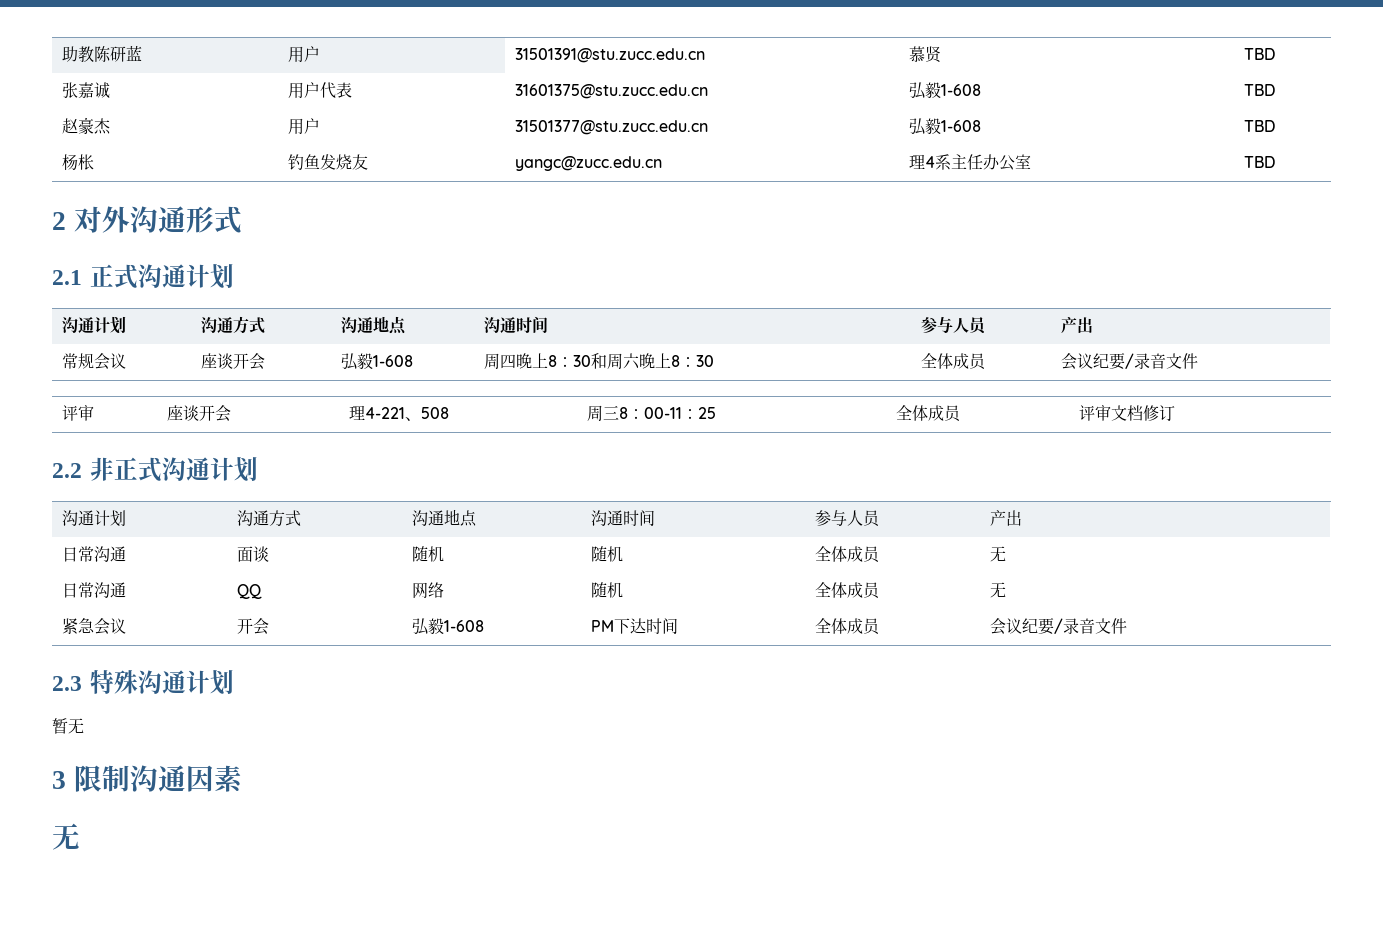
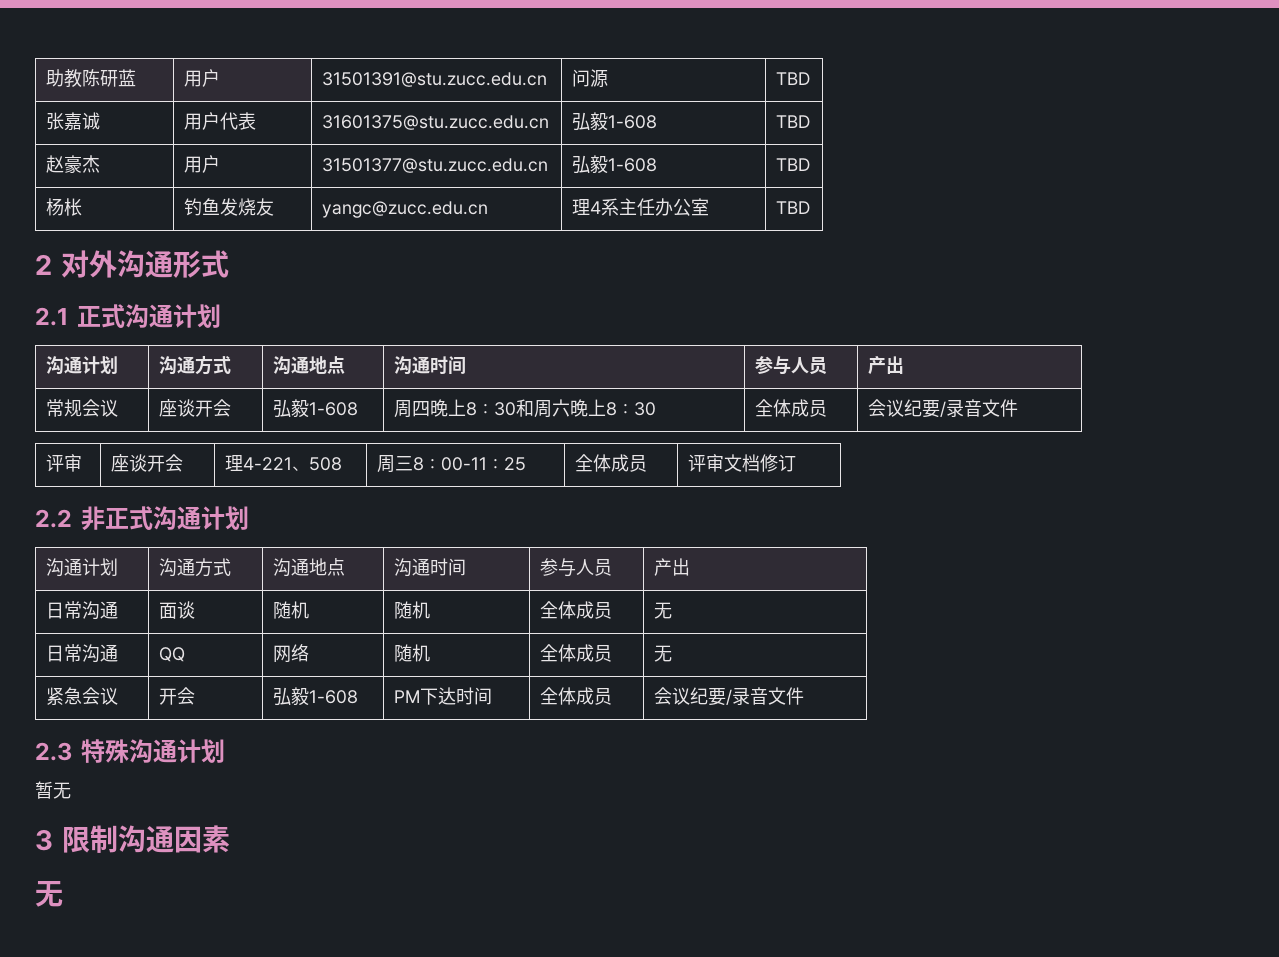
- 助教陈研蓝 | 用户 | 31501391@stu.zucc.edu.cn | 慕贤 | TBD
+ 助教陈研蓝 | 用户 | 31501391@stu.zucc.edu.cn | 问源 | TBD

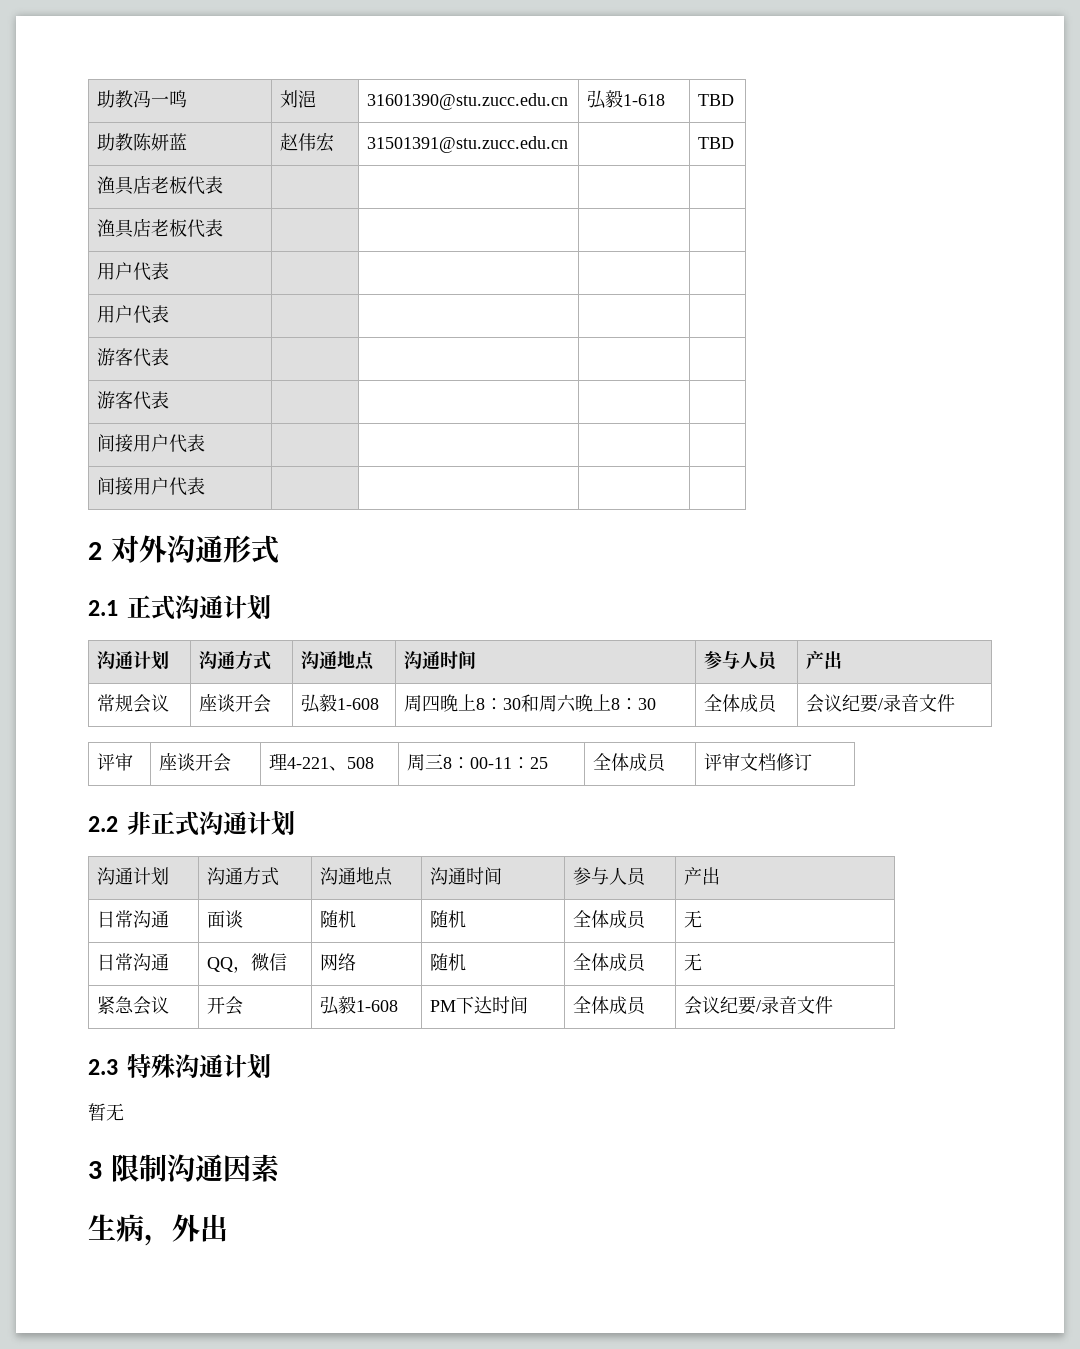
- 助教陈研蓝 | 用户 | 31501391@stu.zucc.edu.cn | 问源 | TBD
- 张嘉诚 | 用户代表 | 31601375@stu.zucc.edu.cn | 弘毅1-608 | TBD
- 赵豪杰 | 用户 | 31501377@stu.zucc.edu.cn | 弘毅1-608 | TBD
- 杨枨 | 钓鱼发烧友 | yangc@zucc.edu.cn | 理4系主任办公室 | TBD
+ 助教冯一鸣 | 刘浥 | 31601390@stu.zucc.edu.cn | 弘毅1-618 | TBD
+ 助教陈妍蓝 | 赵伟宏 | 31501391@stu.zucc.edu.cn | | TBD
+ 渔具店老板代表 | | | |
+ 渔具店老板代表 | | | |
+ 用户代表 | | | |
+ 用户代表 | | | |
+ 游客代表 | | | |
+ 游客代表 | | | |
+ 间接用户代表 | | | |
+ 间接用户代表 | | | |
- 日常沟通 | QQ | 网络 | 随机 | 全体成员 | 无
+ 日常沟通 | QQ，微信 | 网络 | 随机 | 全体成员 | 无
  3限制沟通因素
- 无
+ 生病，外出

